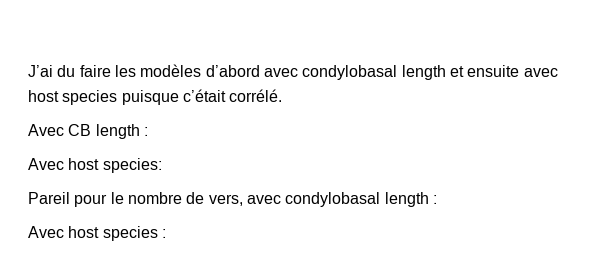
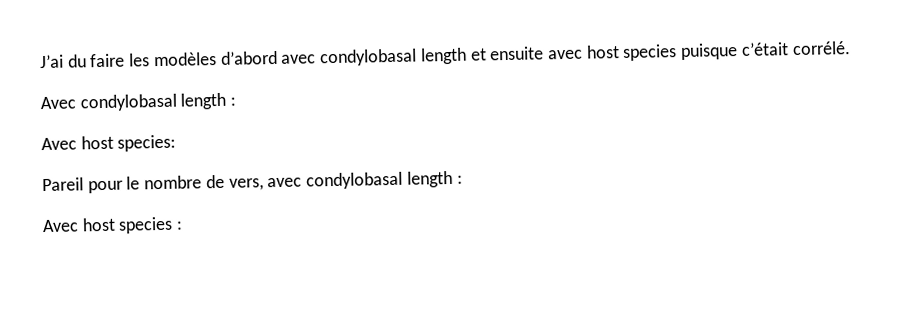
- Avec CB length :
+ Avec condylobasal length :

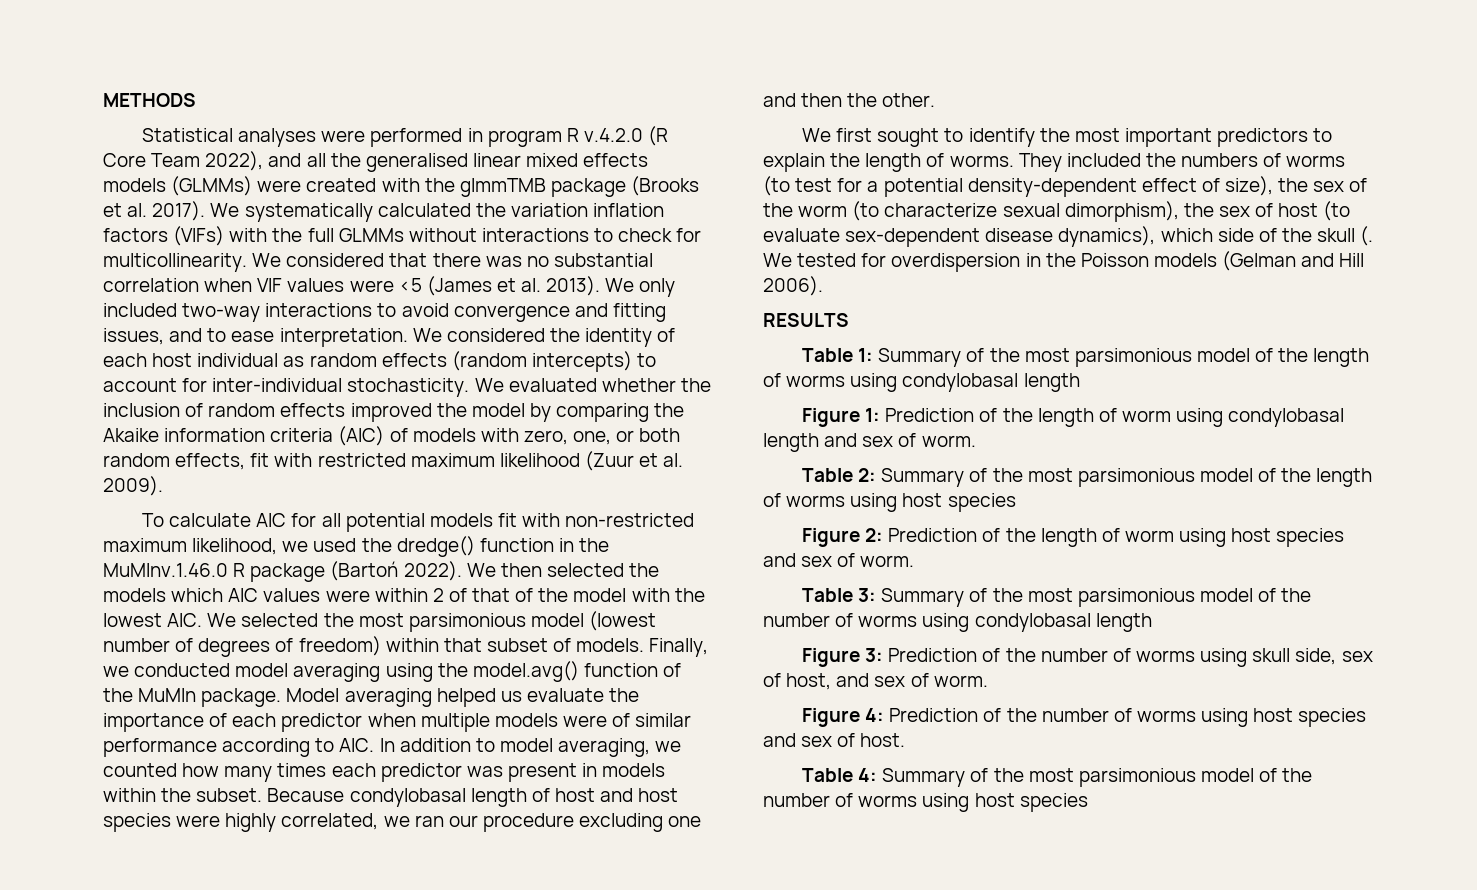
- J’ai du faire les modèles d’abord avec condylobasal length et ensuite avec host species puisque c’était corrélé.
- Avec condylobasal length :
- Avec host species:
- Pareil pour le nombre de vers, avec condylobasal length :
- Avec host species :
+ METHODS
+ Statistical analyses were performed in program R v.4.2.0 (R Core Team 2022), and all the generalised linear mixed effects models (GLMMs) were created with the glmmTMB package (Brooks et al. 2017). We systematically calculated the variation inflation factors (VIFs) with the full GLMMs without interactions to check for multicollinearity. We considered that there was no substantial correlation when VIF values were <5 (James et al. 2013). We only included two-way interactions to avoid convergence and fitting issues, and to ease interpretation. We considered the identity of each host individual as random effects (random intercepts) to account for inter-individual stochasticity. We evaluated whether the inclusion of random effects improved the model by comparing the Akaike information criteria (AIC) of models with zero, one, or both random effects, fit with restricted maximum likelihood (Zuur et al. 2009).
+ To calculate AIC for all potential models fit with non-restricted maximum likelihood, we used the dredge() function in the MuMInv.1.46.0 R package (Bartoń 2022). We then selected the models which AIC values were within 2 of that of the model with the lowest AIC. We selected the most parsimonious model (lowest number of degrees of freedom) within that subset of models. Finally, we conducted model averaging using the model.avg() function of the MuMIn package. Model averaging helped us evaluate the importance of each predictor when multiple models were of similar performance according to AIC. In addition to model averaging, we counted how many times each predictor was present in models within the subset. Because condylobasal length of host and host species were highly correlated, we ran our procedure excluding one and then the other.
+ We first sought to identify the most important predictors to explain the length of worms. They included the numbers of worms (to test for a potential density-dependent effect of size), the sex of the worm (to characterize sexual dimorphism), the sex of host (to evaluate sex-dependent disease dynamics), which side of the skull (. We tested for overdispersion in the Poisson models (Gelman and Hill 2006).
+ RESULTS
+ Table 1: Summary of the most parsimonious model of the length of worms using condylobasal length
+ Figure 1: Prediction of the length of worm using condylobasal length and sex of worm.
+ Table 2: Summary of the most parsimonious model of the length of worms using host species
+ Figure 2: Prediction of the length of worm using host species and sex of worm.
+ Table 3: Summary of the most parsimonious model of the number of worms using condylobasal length
+ Figure 3: Prediction of the number of worms using skull side, sex of host, and sex of worm.
+ Figure 4: Prediction of the number of worms using host species and sex of host.
+ Table 4: Summary of the most parsimonious model of the number of worms using host species

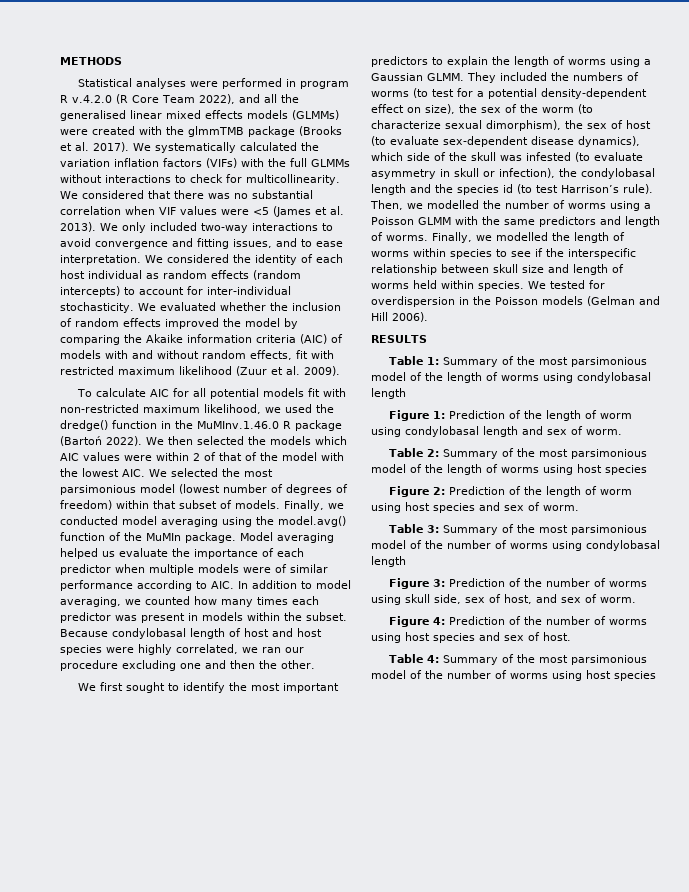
- We evaluated whether the inclusion of random effects improved the model by comparing the Akaike information criteria (AIC) of models with zero, one, or both random effects, fit with restricted maximum likelihood (Zuur et al. 2009).
+ We evaluated whether the inclusion of random effects improved the model by comparing the Akaike information criteria (AIC) of models with and without random effects, fit with restricted maximum likelihood (Zuur et al. 2009).
- We first sought to identify the most important predictors to explain the length of worms.
+ We first sought to identify the most important predictors to explain the length of worms using a Gaussian GLMM.
- They included the numbers of worms (to test for a potential density-dependent effect of size), the sex of the worm (to characterize sexual dimorphism), the sex of host (to evaluate sex-dependent disease dynamics), which side of the skull (.
+ They included the numbers of worms (to test for a potential density-dependent effect on size), the sex of the worm (to characterize sexual dimorphism), the sex of host (to evaluate sex-dependent disease dynamics), which side of the skull was infested (to evaluate asymmetry in skull or infection), the condylobasal length and the species id (to test Harrison’s rule). Then, we modelled the number of worms using a Poisson GLMM with the same predictors and length of worms. Finally, we modelled the length of worms within species to see if the interspecific relationship between skull size and length of worms held within species.

